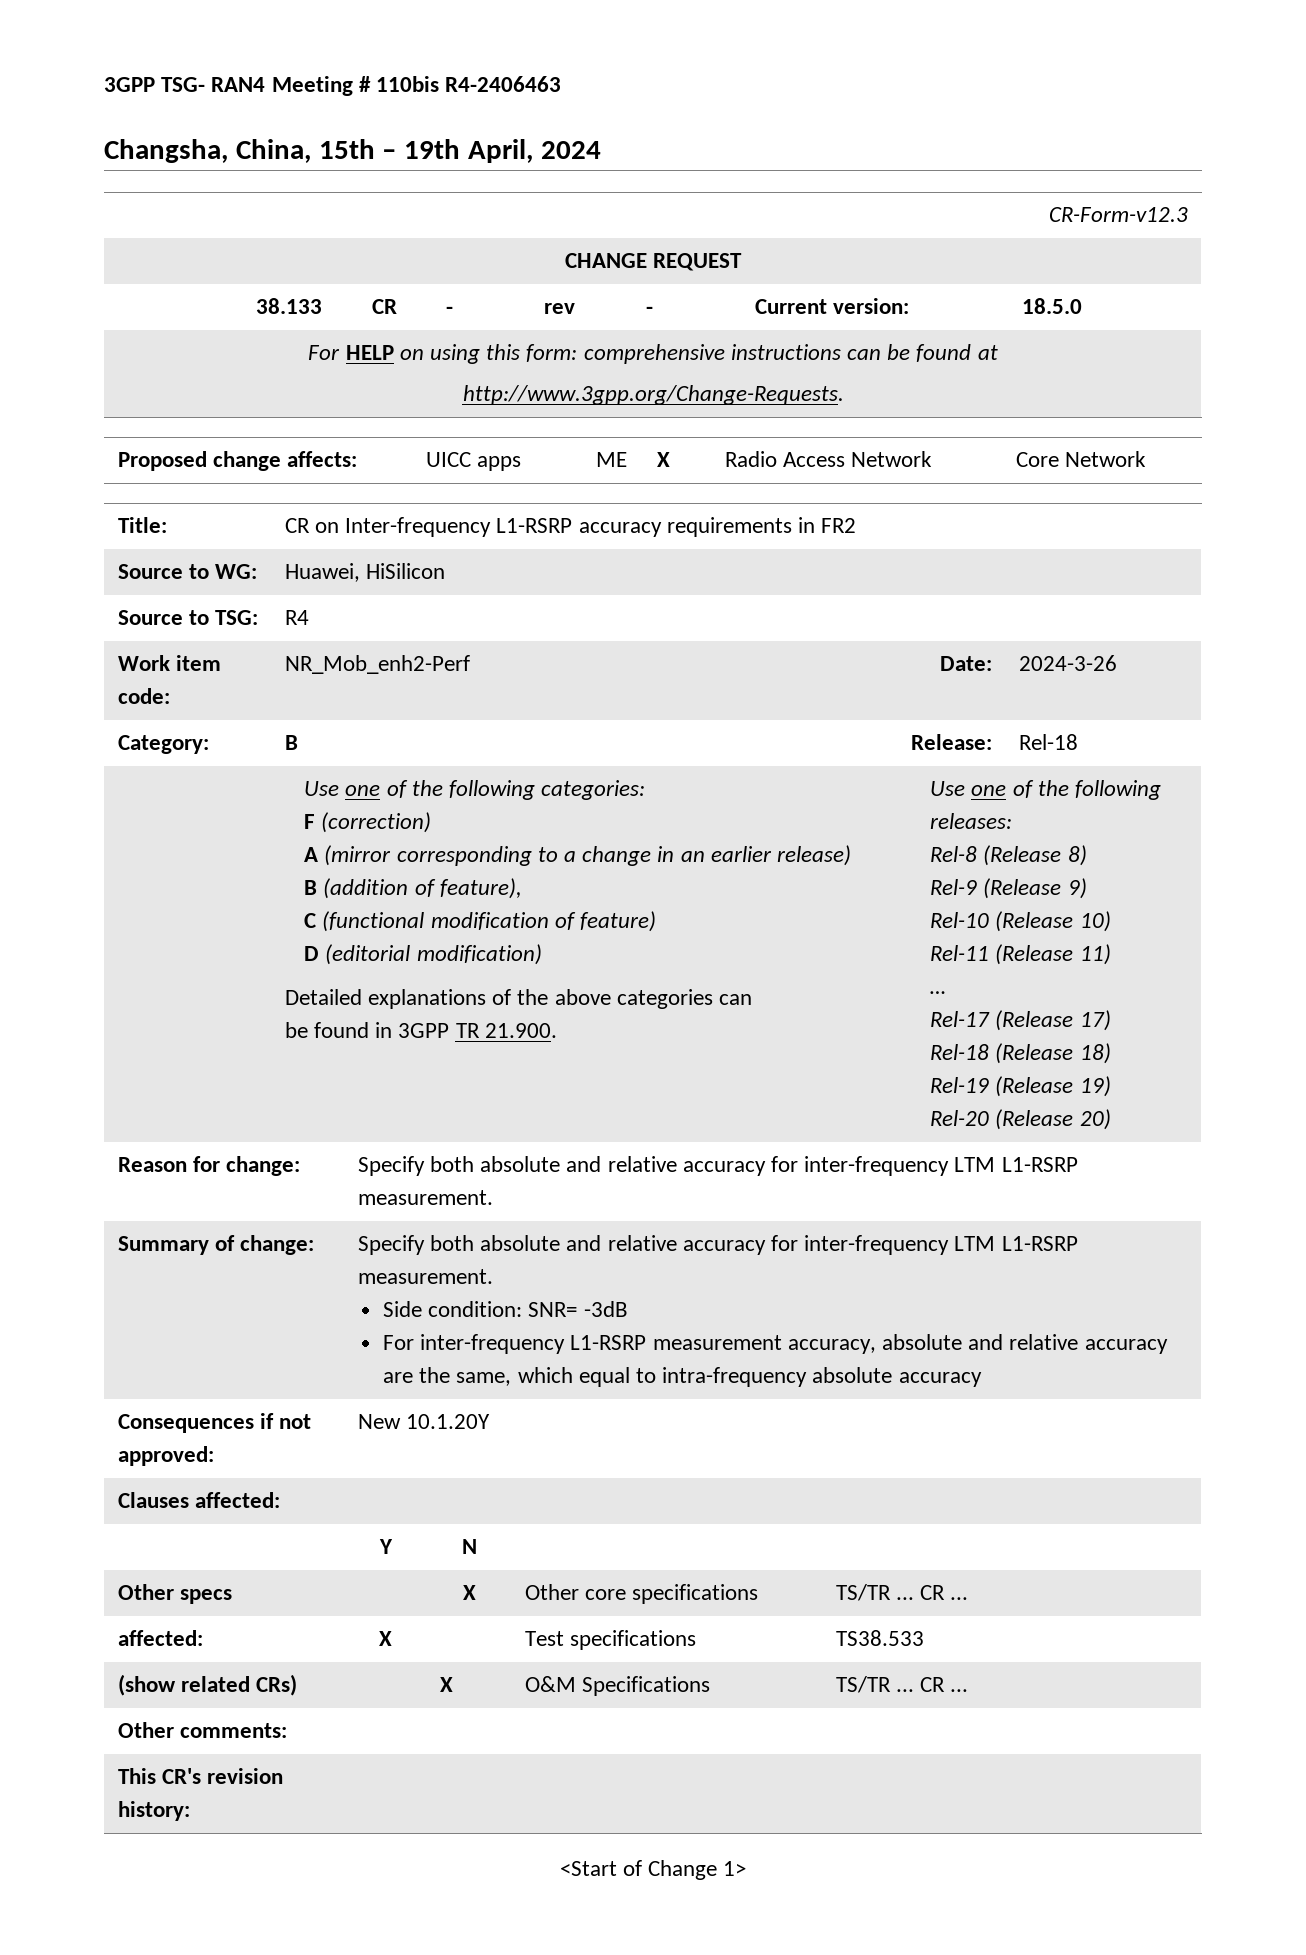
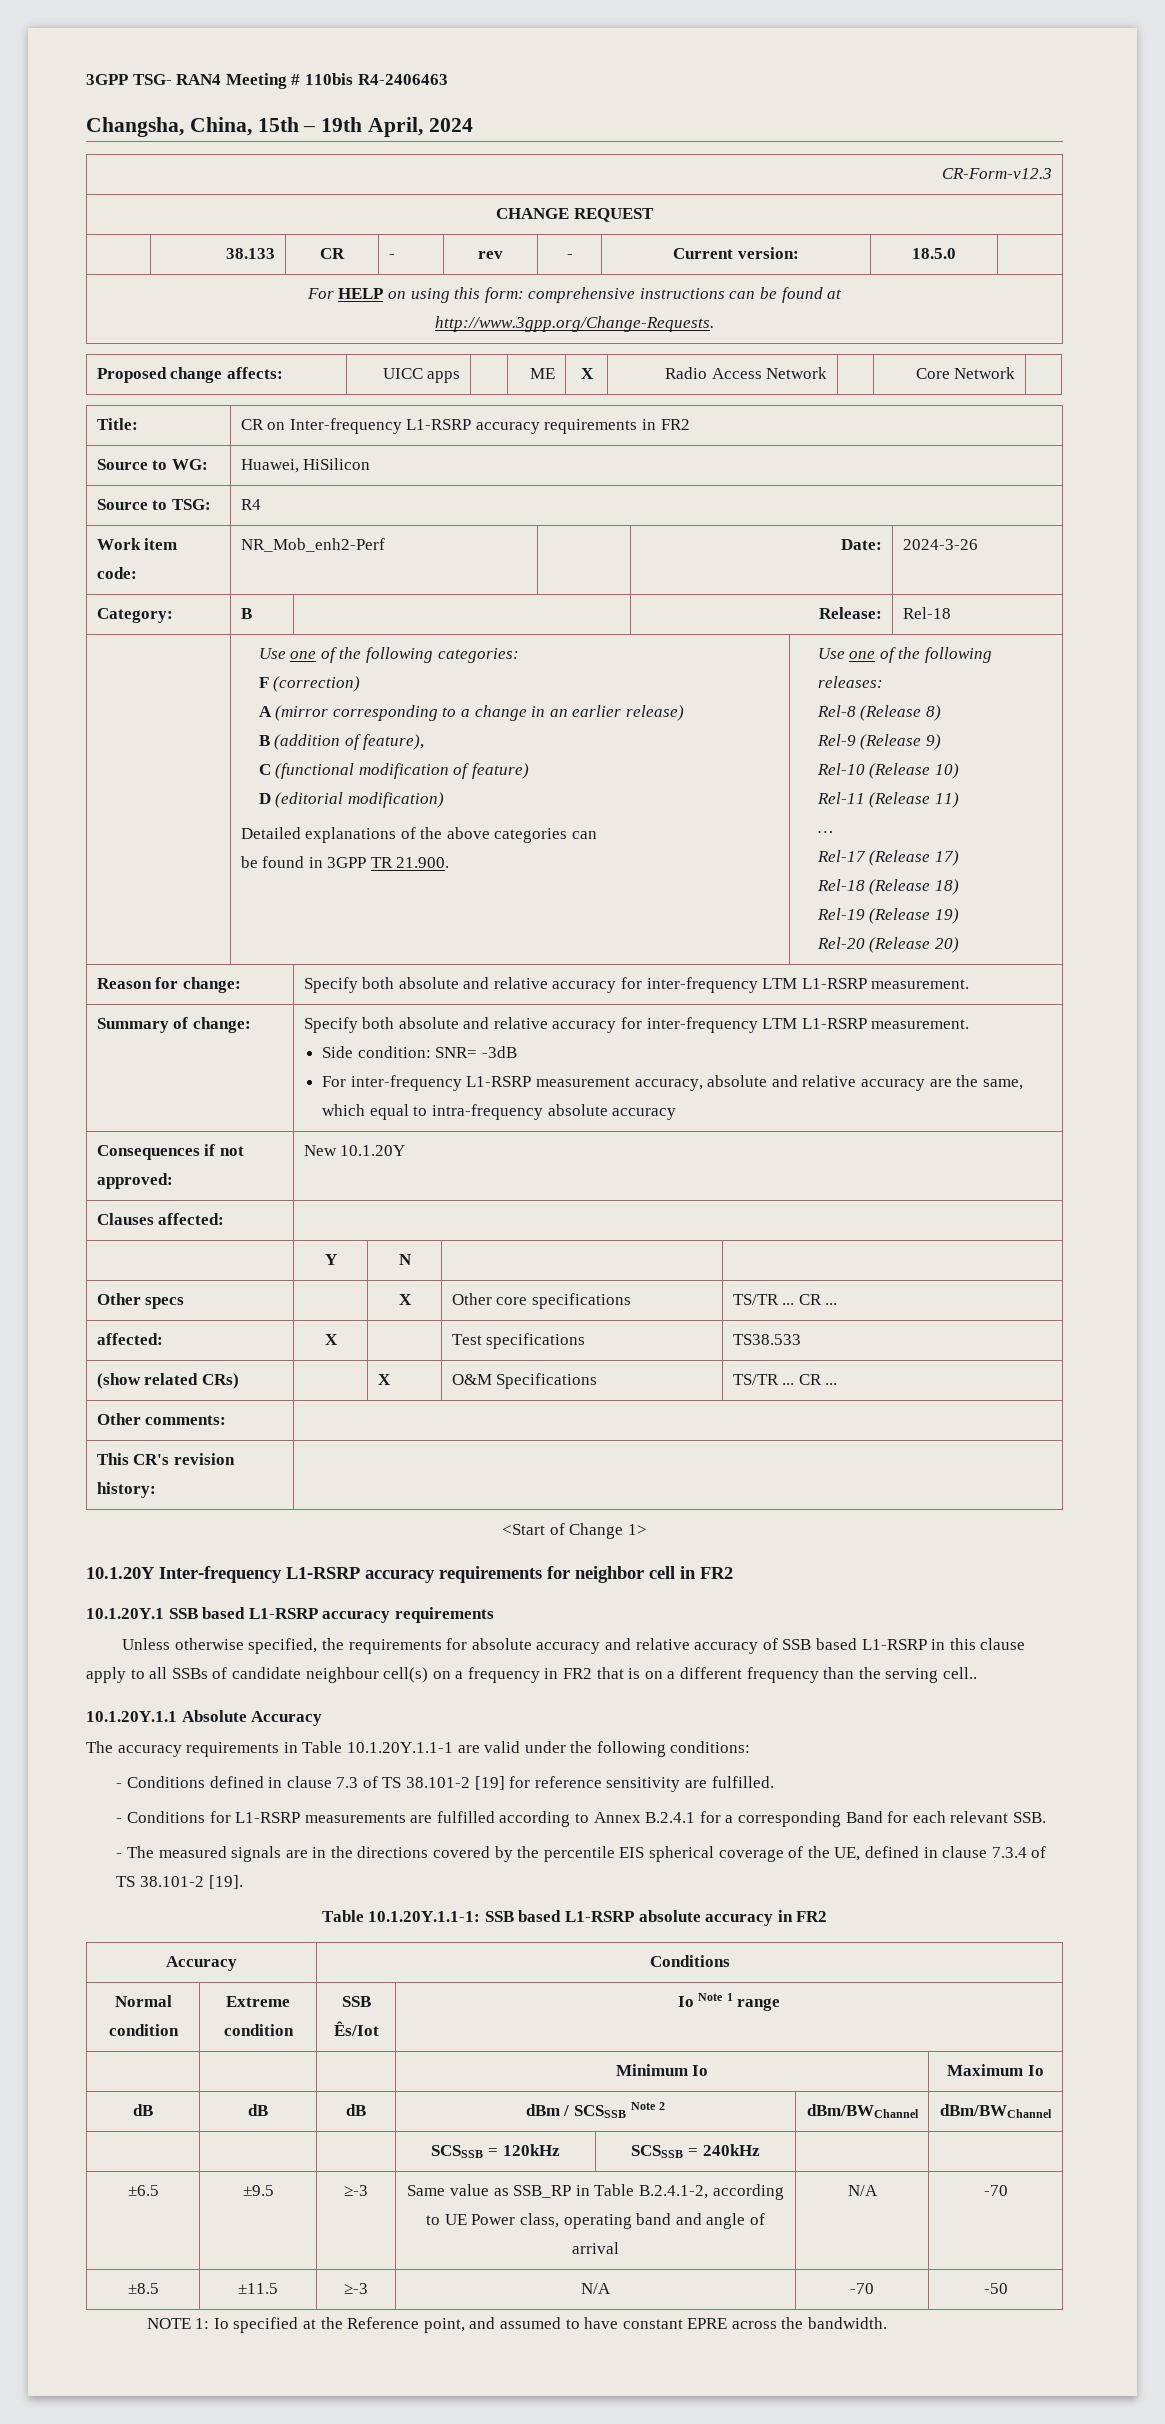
+ 10.1.20Y Inter-frequency L1-RSRP accuracy requirements for neighbor cell in FR2
+ 10.1.20Y.1 SSB based L1-RSRP accuracy requirements
+ Unless otherwise specified, the requirements for absolute accuracy and relative accuracy of SSB based L1-RSRP in this clause apply to all SSBs of candidate neighbour cell(s) on a frequency in FR2 that is on a different frequency than the serving cell..
+ 10.1.20Y.1.1 Absolute Accuracy
+ The accuracy requirements in Table 10.1.20Y.1.1-1 are valid under the following conditions:
+ - Conditions defined in clause 7.3 of TS 38.101-2 [19] for reference sensitivity are fulfilled.
+ - Conditions for L1-RSRP measurements are fulfilled according to Annex B.2.4.1 for a corresponding Band for each relevant SSB.
+ - The measured signals are in the directions covered by the percentile EIS spherical coverage of the UE, defined in clause 7.3.4 of TS 38.101-2 [19].
+ Table 10.1.20Y.1.1-1: SSB based L1-RSRP absolute accuracy in FR2
+ Accuracy | Conditions
+ Normal condition | Extreme condition | SSB Ês/Iot | Io Note 1 range
+ | | | Minimum Io | Maximum Io
+ dB | dB | dB | dBm / SCSSSB Note 2 | dBm/BWChannel | dBm/BWChannel
+ | | | SCSSSB = 120kHz | SCSSSB = 240kHz | |
+ ±6.5 | ±9.5 | ≥-3 | Same value as SSB_RP in Table B.2.4.1-2, according to UE Power class, operating band and angle of arrival | N/A | -70
+ ±8.5 | ±11.5 | ≥-3 | N/A | -70 | -50
+ NOTE 1: Io specified at the Reference point, and assumed to have constant EPRE across the bandwidth.

